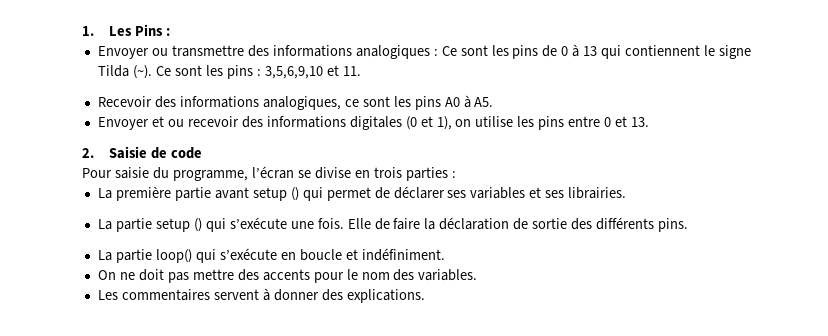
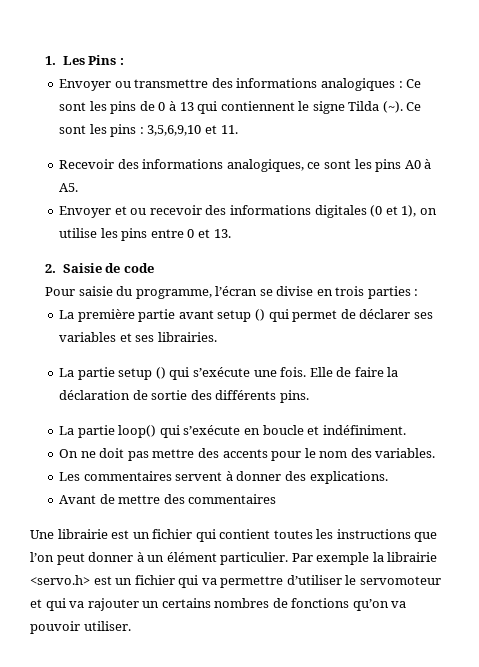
+ Avant de mettre des commentaires
+ Une librairie est un fichier qui contient toutes les instructions que l’on peut donner à un élément particulier. Par exemple la librairie <servo.h> est un fichier qui va permettre d’utiliser le servomoteur et qui va rajouter un certains nombres de fonctions qu’on va pouvoir utiliser.

